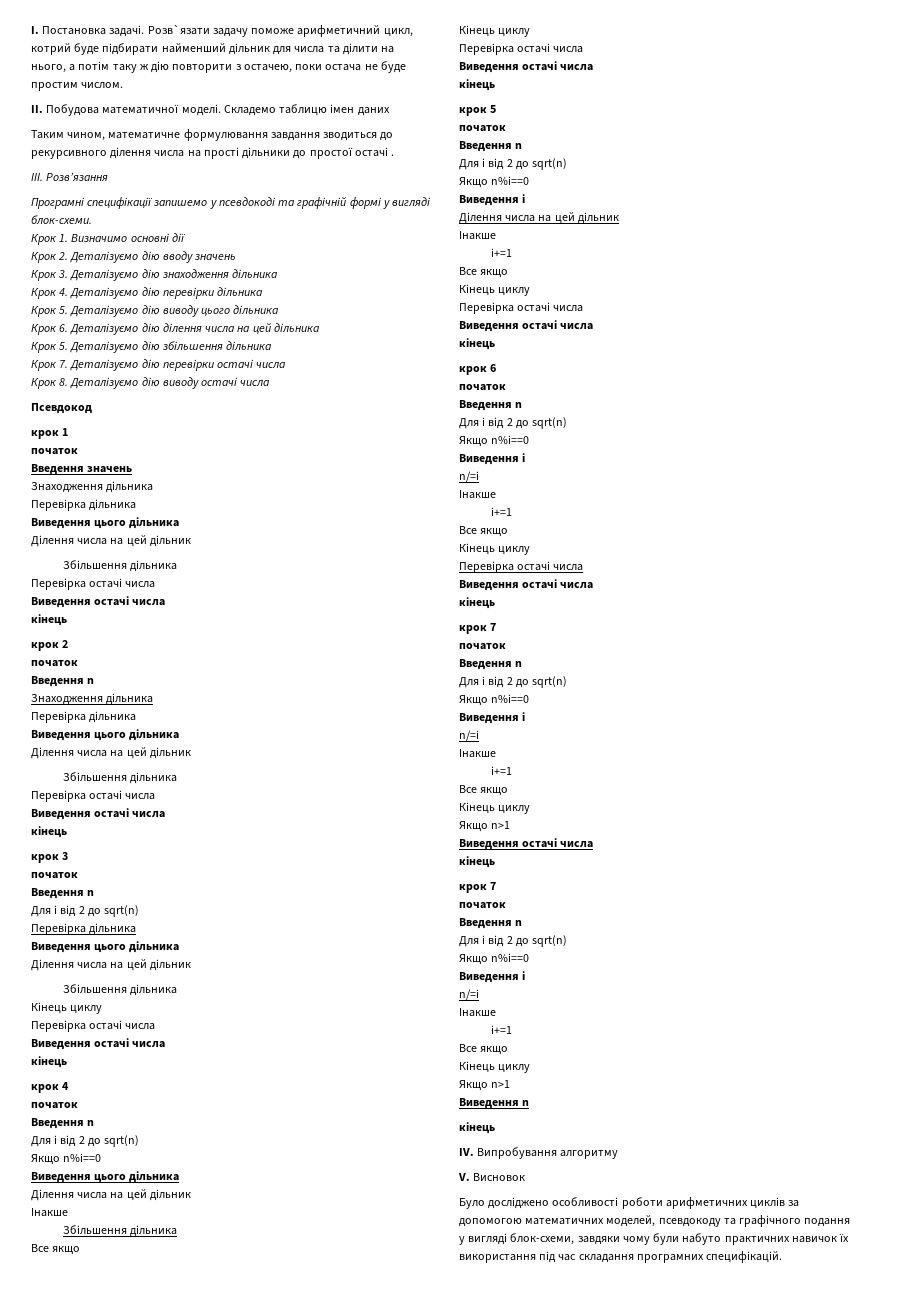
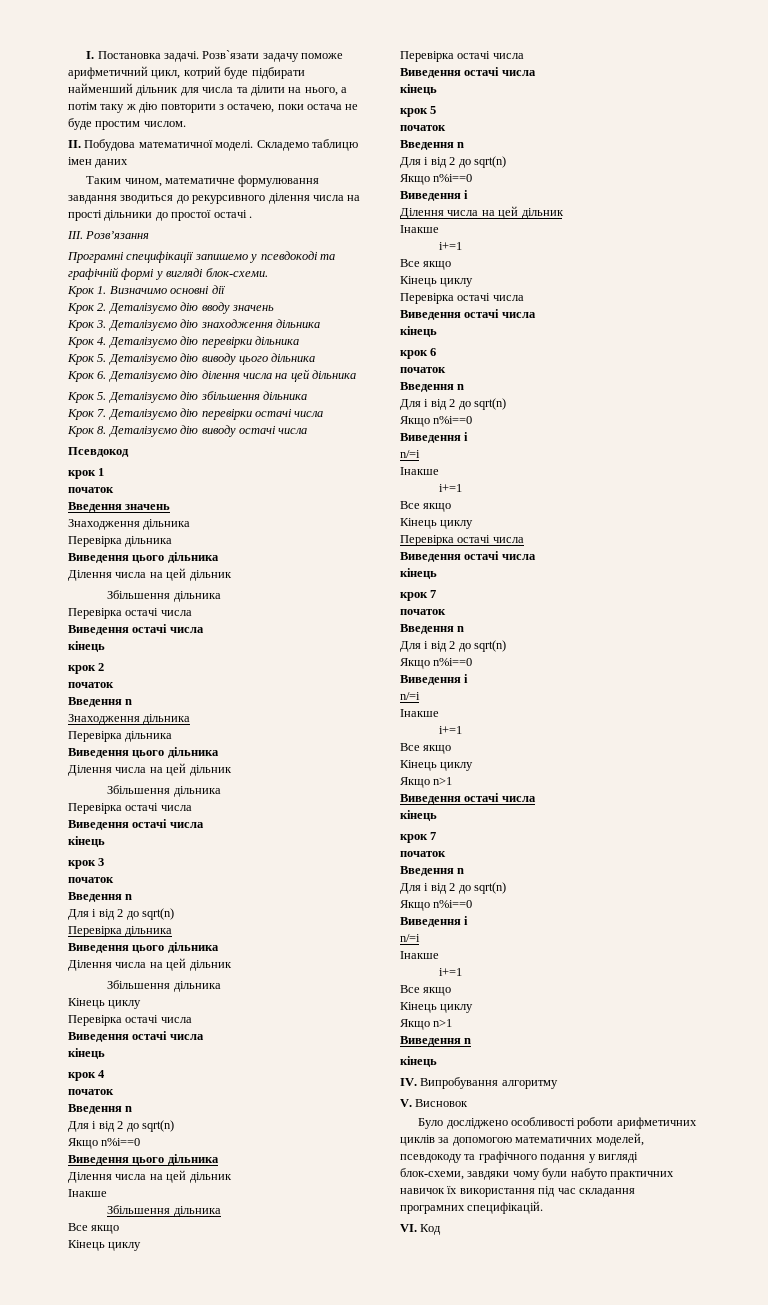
+ VI. Код

